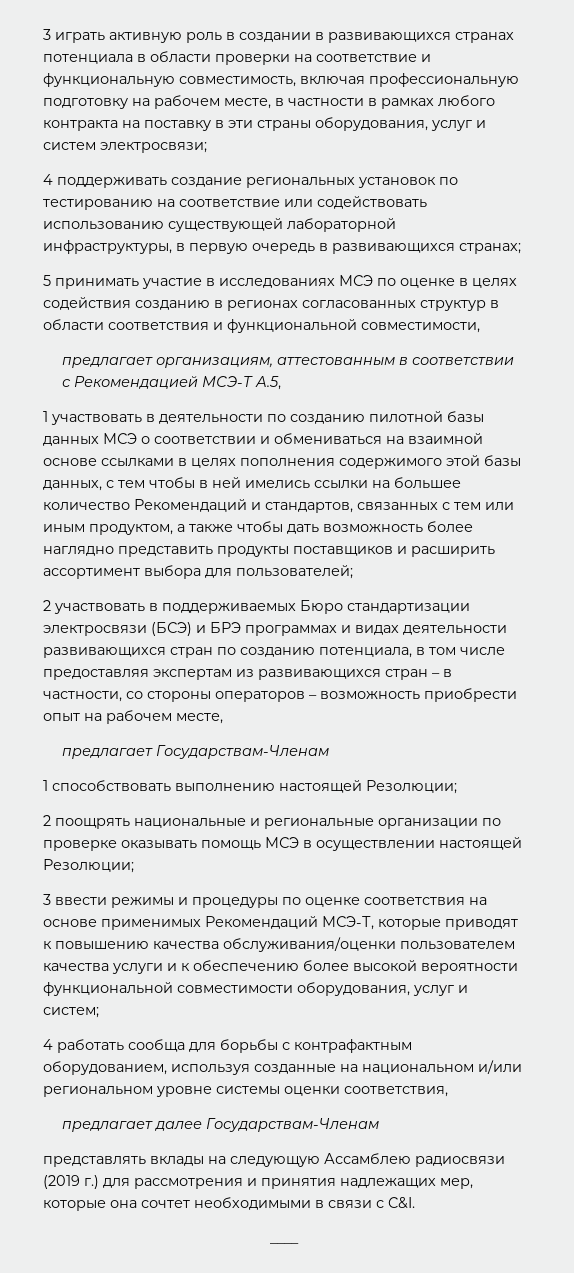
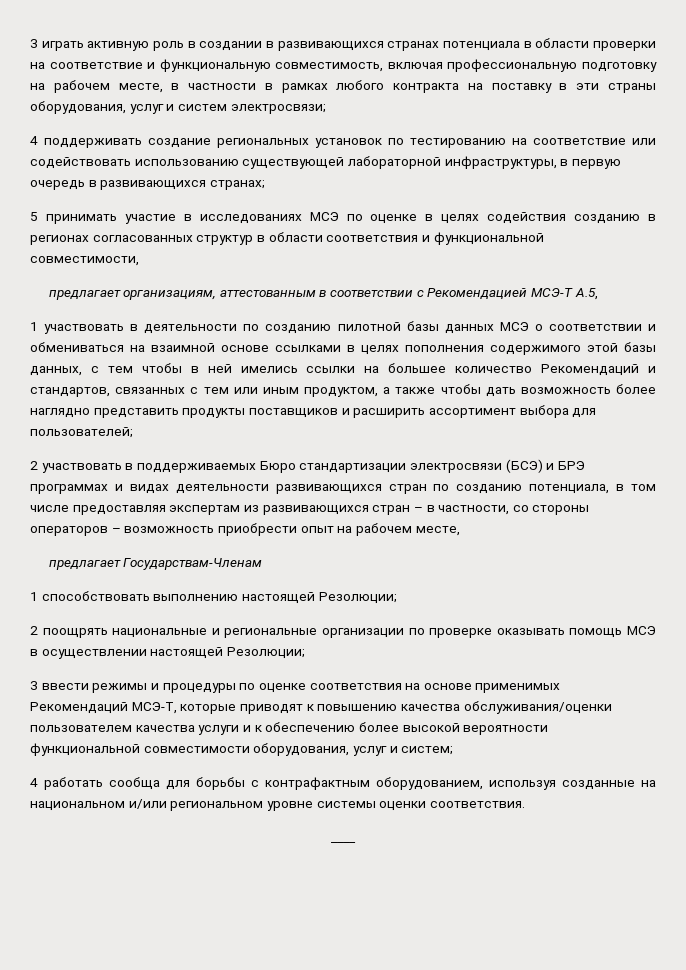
- 4 работать сообща для борьбы с контрафактным оборудованием, используя созданные на национальном и/или региональном уровне системы оценки соответствия,
- предлагает далее Государствам-Членам
- представлять вклады на следующую Ассамблею радиосвязи (2019 г.) для рассмотрения и принятия надлежащих мер, которые она сочтет необходимыми в связи с C&I.
+ 4 работать сообща для борьбы с контрафактным оборудованием, используя созданные на национальном и/или региональном уровне системы оценки соответствия.

